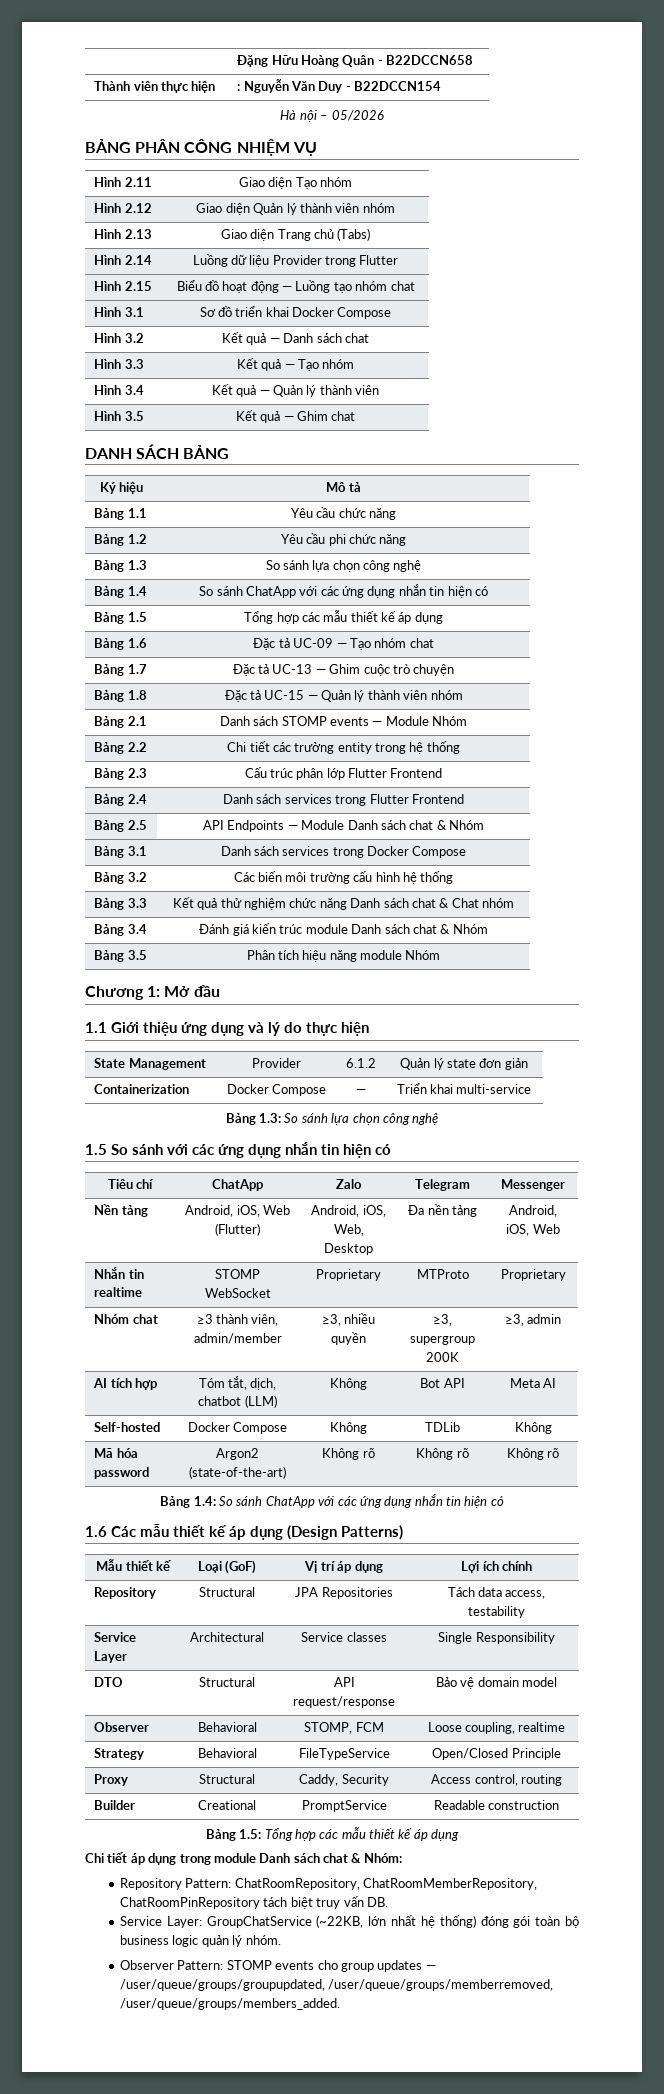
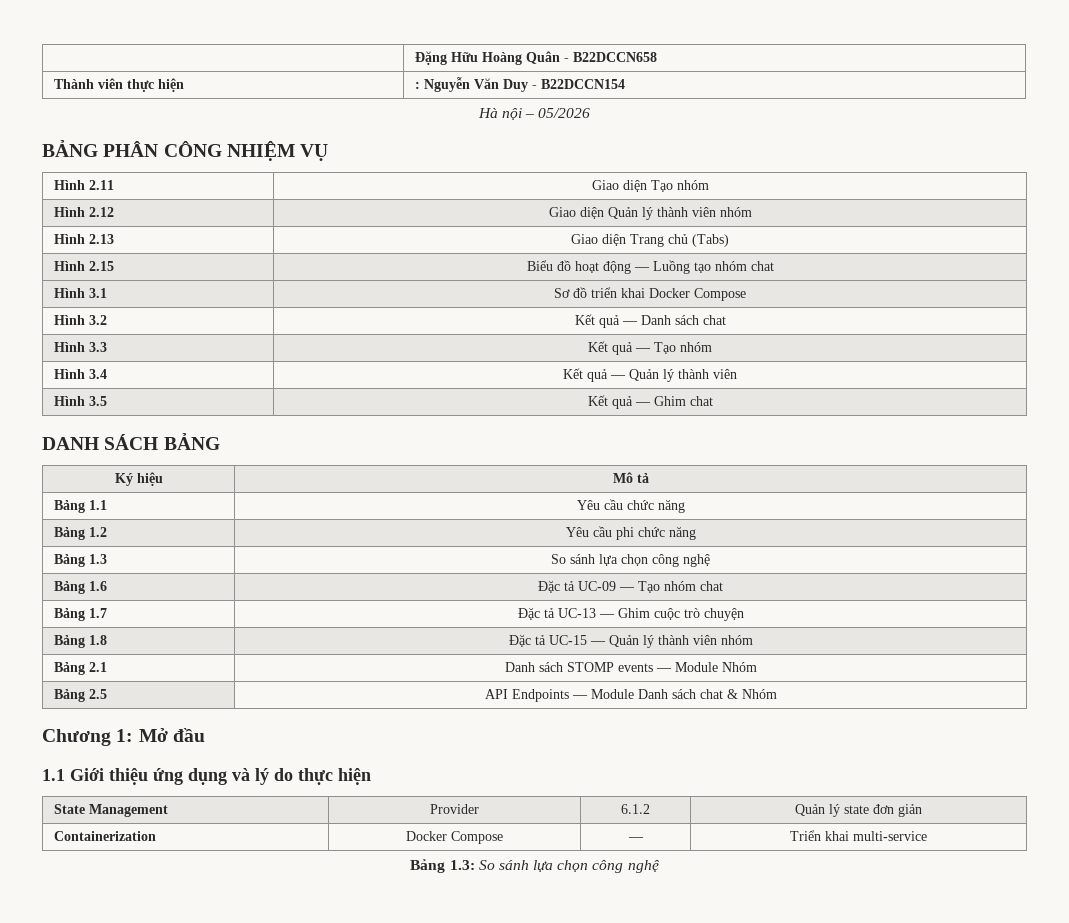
- Hình 2.14 | Luồng dữ liệu Provider trong Flutter
- Bảng 1.4 | So sánh ChatApp với các ứng dụng nhắn tin hiện có
- Bảng 1.5 | Tổng hợp các mẫu thiết kế áp dụng
- Bảng 2.2 | Chi tiết các trường entity trong hệ thống
- Bảng 2.3 | Cấu trúc phân lớp Flutter Frontend
- Bảng 2.4 | Danh sách services trong Flutter Frontend
- Bảng 3.1 | Danh sách services trong Docker Compose
- Bảng 3.2 | Các biến môi trường cấu hình hệ thống
- Bảng 3.3 | Kết quả thử nghiệm chức năng Danh sách chat & Chat nhóm
- Bảng 3.4 | Đánh giá kiến trúc module Danh sách chat & Nhóm
- Bảng 3.5 | Phân tích hiệu năng module Nhóm
- 1.5 So sánh với các ứng dụng nhắn tin hiện có
- Tiêu chí | ChatApp | Zalo | Telegram | Messenger
- Nền tảng | Android, iOS, Web (Flutter) | Android, iOS, Web, Desktop | Đa nền tảng | Android, iOS, Web
- Nhắn tin realtime | STOMP WebSocket | Proprietary | MTProto | Proprietary
- Nhóm chat | ≥3 thành viên, admin/member | ≥3, nhiều quyền | ≥3, supergroup 200K | ≥3, admin
- AI tích hợp | Tóm tắt, dịch, chatbot (LLM) | Không | Bot API | Meta AI
- Self-hosted | Docker Compose | Không | TDLib | Không
- Mã hóa password | Argon2 (state-of-the-art) | Không rõ | Không rõ | Không rõ
- Bảng 1.4: So sánh ChatApp với các ứng dụng nhắn tin hiện có
- 1.6 Các mẫu thiết kế áp dụng (Design Patterns)
- Mẫu thiết kế | Loại (GoF) | Vị trí áp dụng | Lợi ích chính
- Repository | Structural | JPA Repositories | Tách data access, testability
- Service Layer | Architectural | Service classes | Single Responsibility
- DTO | Structural | API request/response | Bảo vệ domain model
- Observer | Behavioral | STOMP, FCM | Loose coupling, realtime
- Strategy | Behavioral | FileTypeService | Open/Closed Principle
- Proxy | Structural | Caddy, Security | Access control, routing
- Builder | Creational | PromptService | Readable construction
- Bảng 1.5: Tổng hợp các mẫu thiết kế áp dụng
- Chi tiết áp dụng trong module Danh sách chat & Nhóm:
- Repository Pattern: ChatRoomRepository, ChatRoomMemberRepository, ChatRoomPinRepository tách biệt truy vấn DB.
- Service Layer: GroupChatService (~22KB, lớn nhất hệ thống) đóng gói toàn bộ business logic quản lý nhóm.
- Observer Pattern: STOMP events cho group updates — /user/queue/groups/groupupdated, /user/queue/groups/memberremoved, /user/queue/groups/members_added.

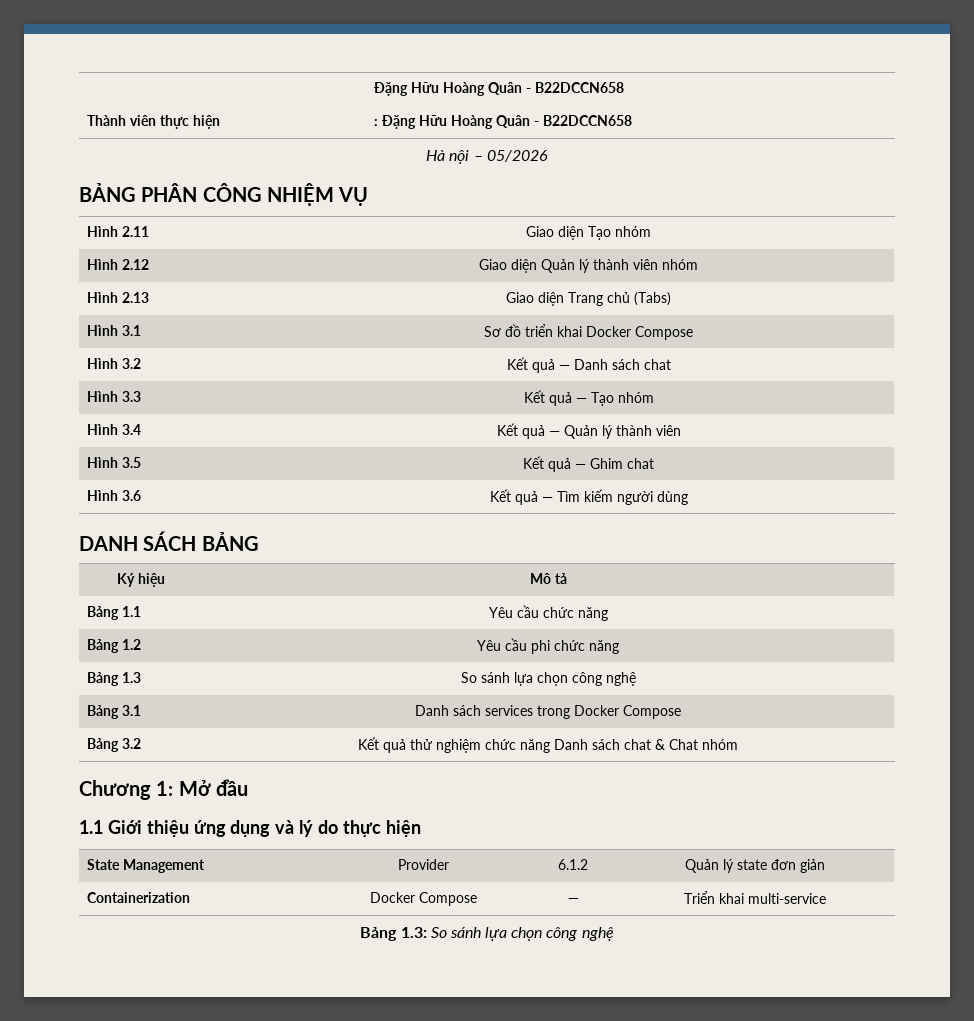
- Thành viên thực hiện | : Nguyễn Văn Duy - B22DCCN154
+ Thành viên thực hiện | : Đặng Hữu Hoàng Quân - B22DCCN658
- Hình 2.15 | Biểu đồ hoạt động — Luồng tạo nhóm chat
+ Hình 3.6 | Kết quả — Tìm kiếm người dùng
- Bảng 1.6 | Đặc tả UC-09 — Tạo nhóm chat
- Bảng 1.7 | Đặc tả UC-13 — Ghim cuộc trò chuyện
- Bảng 1.8 | Đặc tả UC-15 — Quản lý thành viên nhóm
- Bảng 2.1 | Danh sách STOMP events — Module Nhóm
- Bảng 2.5 | API Endpoints — Module Danh sách chat & Nhóm
+ Bảng 3.1 | Danh sách services trong Docker Compose
+ Bảng 3.2 | Kết quả thử nghiệm chức năng Danh sách chat & Chat nhóm

